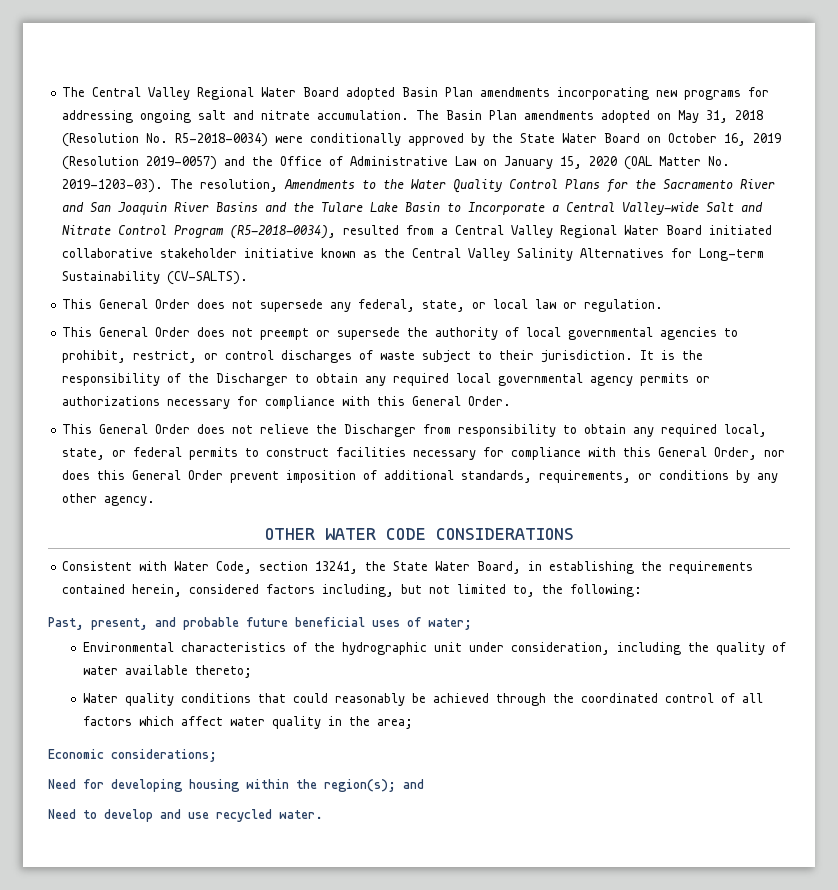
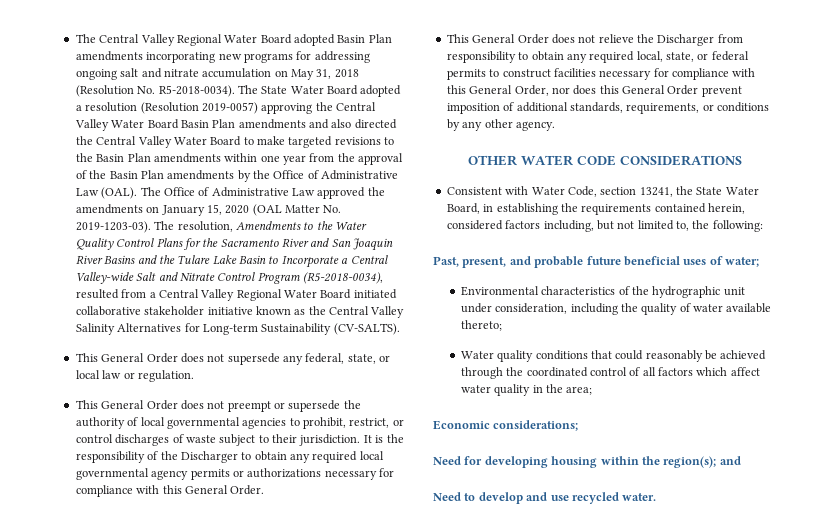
- The Central Valley Regional Water Board adopted Basin Plan amendments incorporating new programs for addressing ongoing salt and nitrate accumulation. The Basin Plan amendments adopted on May 31, 2018 (Resolution No. R5-2018-0034) were conditionally approved by the State Water Board on October 16, 2019 (Resolution 2019-0057) and the Office of Administrative Law on January 15, 2020 (OAL Matter No. 2019-1203-03).
+ The Central Valley Regional Water Board adopted Basin Plan amendments incorporating new programs for addressing ongoing salt and nitrate accumulation on May 31, 2018 (Resolution No. R5-2018-0034). The State Water Board adopted a resolution (Resolution 2019-0057) approving the Central Valley Water Board Basin Plan amendments and also directed the Central Valley Water Board to make targeted revisions to the Basin Plan amendments within one year from the approval of the Basin Plan amendments by the Office of Administrative Law (OAL). The Office of Administrative Law approved the amendments on January 15, 2020 (OAL Matter No. 2019-1203-03).

